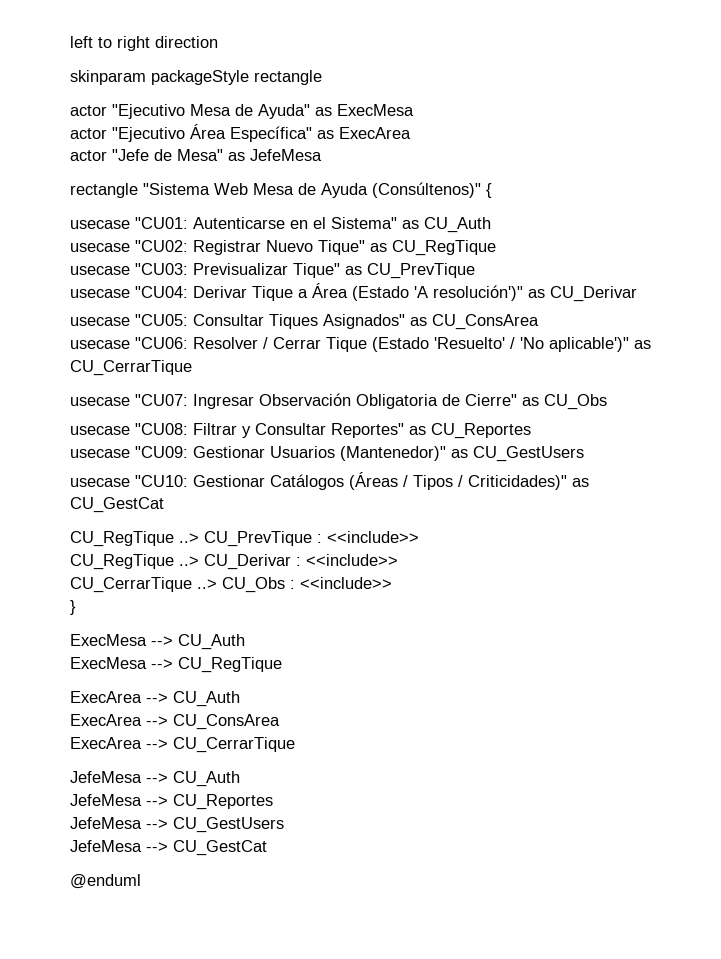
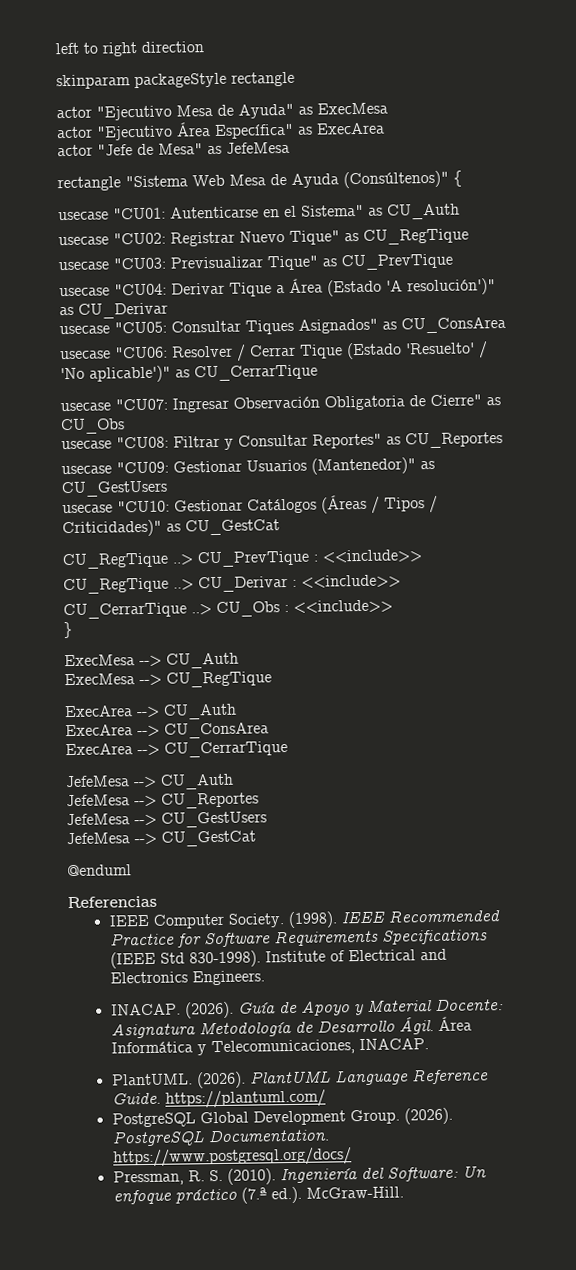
+ Referencias
+ IEEE Computer Society. (1998). IEEE Recommended Practice for Software Requirements Specifications (IEEE Std 830-1998). Institute of Electrical and Electronics Engineers.
+ INACAP. (2026). Guía de Apoyo y Material Docente: Asignatura Metodología de Desarrollo Ágil. Área Informática y Telecomunicaciones, INACAP.
+ PlantUML. (2026). PlantUML Language Reference Guide. https://plantuml.com/
+ PostgreSQL Global Development Group. (2026). PostgreSQL Documentation. https://www.postgresql.org/docs/
+ Pressman, R. S. (2010). Ingeniería del Software: Un enfoque práctico (7.ª ed.). McGraw-Hill.

